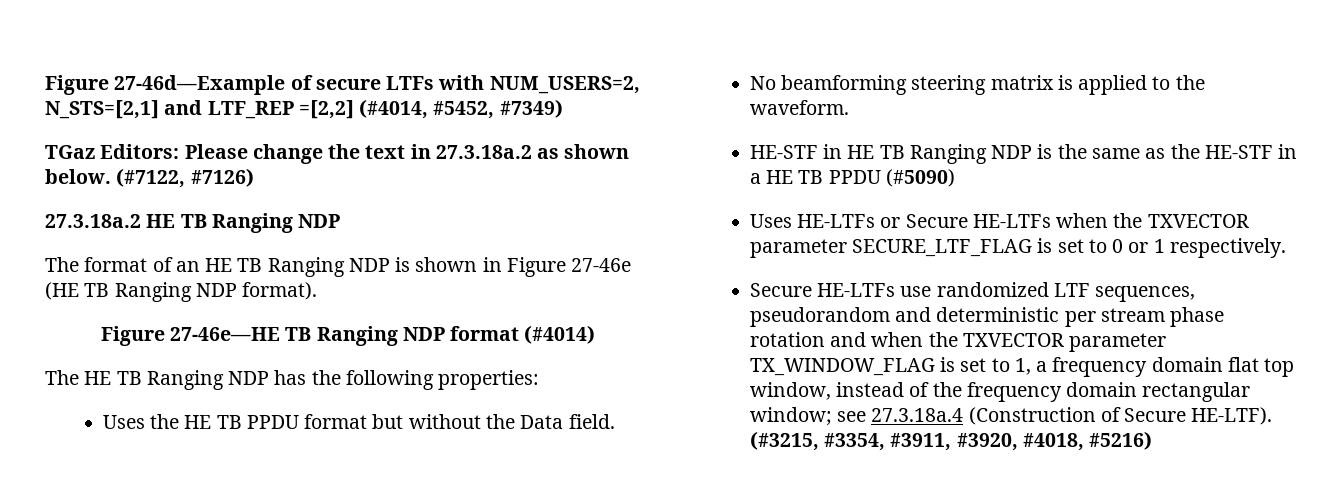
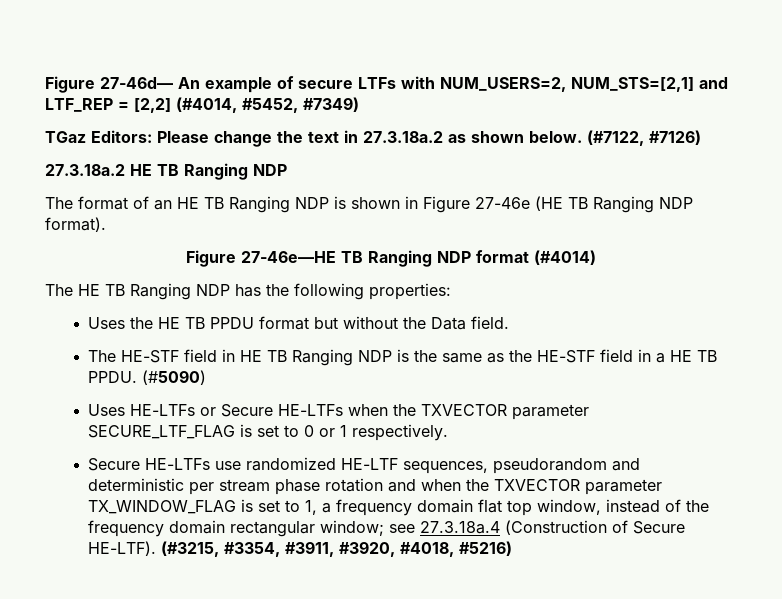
- Figure 27-46d—Example of secure LTFs with NUM_USERS=2, N_STS=[2,1] and LTF_REP =[2,2] (#4014, #5452, #7349)
+ Figure 27-46d— An example of secure LTFs with NUM_USERS=2, NUM_STS=[2,1] and LTF_REP = [2,2] (#4014, #5452, #7349)
- No beamforming steering matrix is applied to the waveform.
- HE-STF in HE TB Ranging NDP is the same as the HE-STF in a HE TB PPDU (#5090)
+ The HE-STF field in HE TB Ranging NDP is the same as the HE-STF field in a HE TB PPDU. (#5090)
- Secure HE-LTFs use randomized LTF sequences, pseudorandom and deterministic per stream phase rotation and when the TXVECTOR parameter TX_WINDOW_FLAG is set to 1, a frequency domain flat top window, instead of the frequency domain rectangular window; see 27.3.18a.4 (Construction of Secure HE-LTF).
+ Secure HE-LTFs use randomized HE-LTF sequences, pseudorandom and deterministic per stream phase rotation and when the TXVECTOR parameter TX_WINDOW_FLAG is set to 1, a frequency domain flat top window, instead of the frequency domain rectangular window; see 27.3.18a.4 (Construction of Secure HE-LTF).

